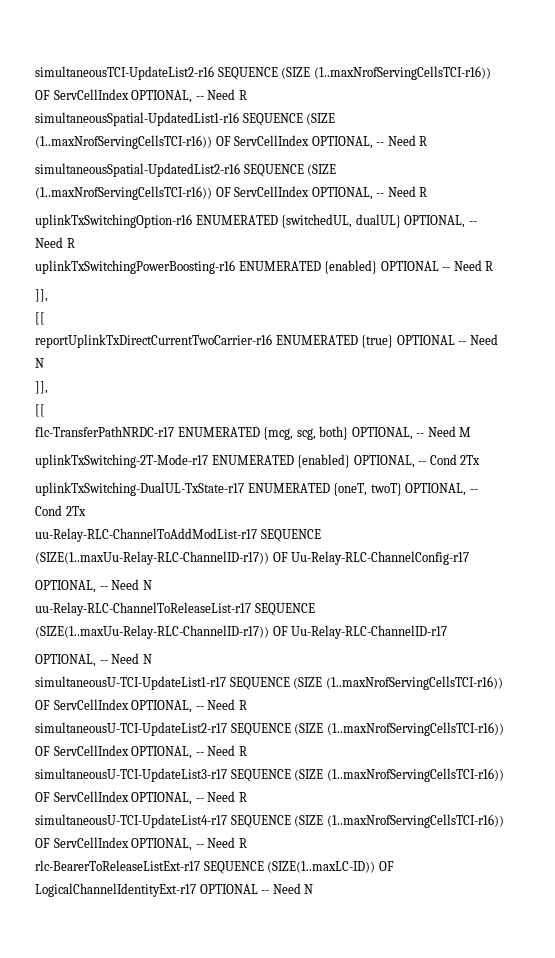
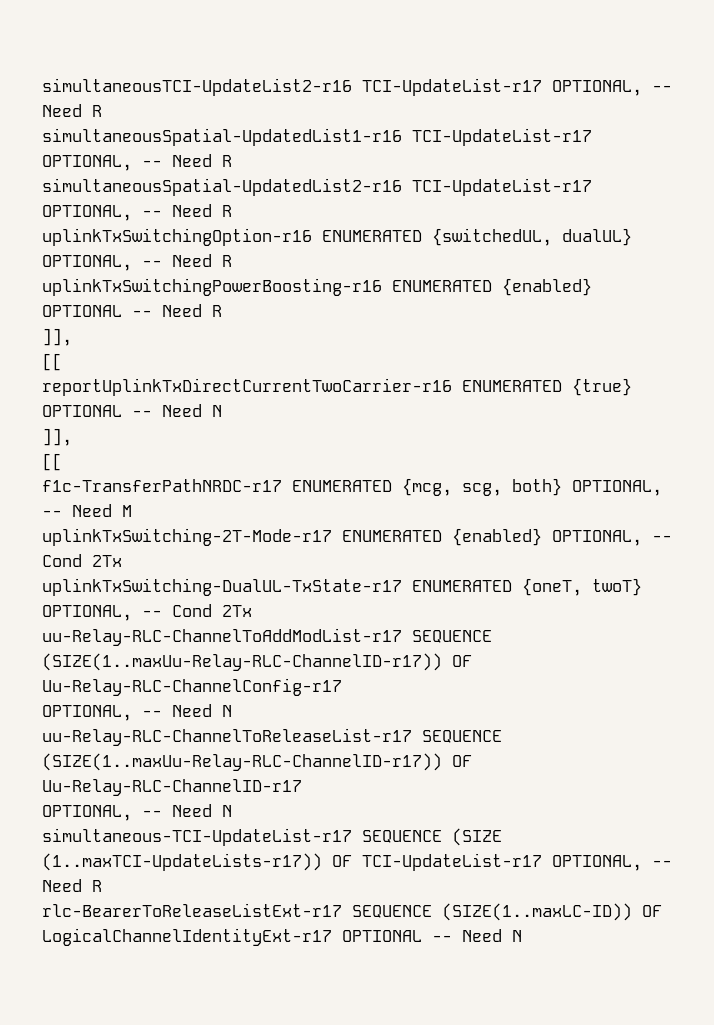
- simultaneousTCI-UpdateList2-r16 SEQUENCE (SIZE (1..maxNrofServingCellsTCI-r16)) OF ServCellIndex OPTIONAL, -- Need R
+ simultaneousTCI-UpdateList2-r16 TCI-UpdateList-r17 OPTIONAL, -- Need R
- simultaneousSpatial-UpdatedList1-r16 SEQUENCE (SIZE (1..maxNrofServingCellsTCI-r16)) OF ServCellIndex OPTIONAL, -- Need R
+ simultaneousSpatial-UpdatedList1-r16 TCI-UpdateList-r17 OPTIONAL, -- Need R
- simultaneousSpatial-UpdatedList2-r16 SEQUENCE (SIZE (1..maxNrofServingCellsTCI-r16)) OF ServCellIndex OPTIONAL, -- Need R
+ simultaneousSpatial-UpdatedList2-r16 TCI-UpdateList-r17 OPTIONAL, -- Need R
- simultaneousU-TCI-UpdateList1-r17 SEQUENCE (SIZE (1..maxNrofServingCellsTCI-r16)) OF ServCellIndex OPTIONAL, -- Need R
- simultaneousU-TCI-UpdateList2-r17 SEQUENCE (SIZE (1..maxNrofServingCellsTCI-r16)) OF ServCellIndex OPTIONAL, -- Need R
- simultaneousU-TCI-UpdateList3-r17 SEQUENCE (SIZE (1..maxNrofServingCellsTCI-r16)) OF ServCellIndex OPTIONAL, -- Need R
- simultaneousU-TCI-UpdateList4-r17 SEQUENCE (SIZE (1..maxNrofServingCellsTCI-r16)) OF ServCellIndex OPTIONAL, -- Need R
+ simultaneous-TCI-UpdateList-r17 SEQUENCE (SIZE (1..maxTCI-UpdateLists-r17)) OF TCI-UpdateList-r17 OPTIONAL, -- Need R

